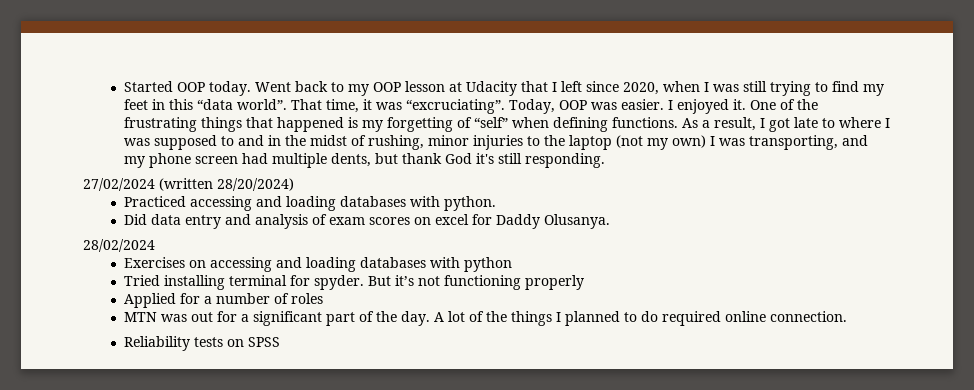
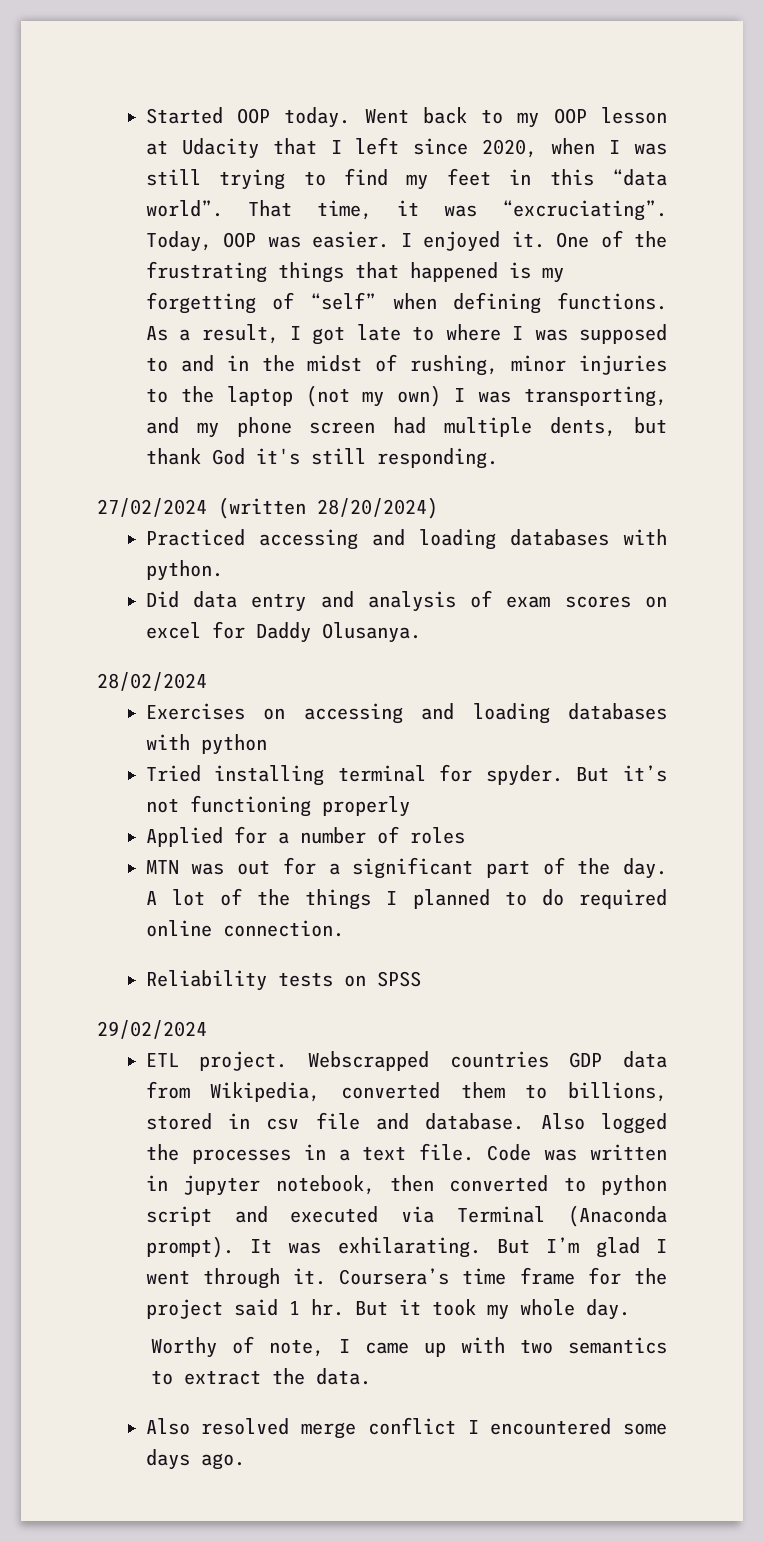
+ 29/02/2024
+ ETL project. Webscrapped countries GDP data from Wikipedia, converted them to billions, stored in csv file and database. Also logged the processes in a text file. Code was written in jupyter notebook, then converted to python script and executed via Terminal (Anaconda prompt). It was exhilarating. But I’m glad I went through it. Coursera’s time frame for the project said 1 hr. But it took my whole day.
+ Worthy of note, I came up with two semantics to extract the data.
+ Also resolved merge conflict I encountered some days ago.

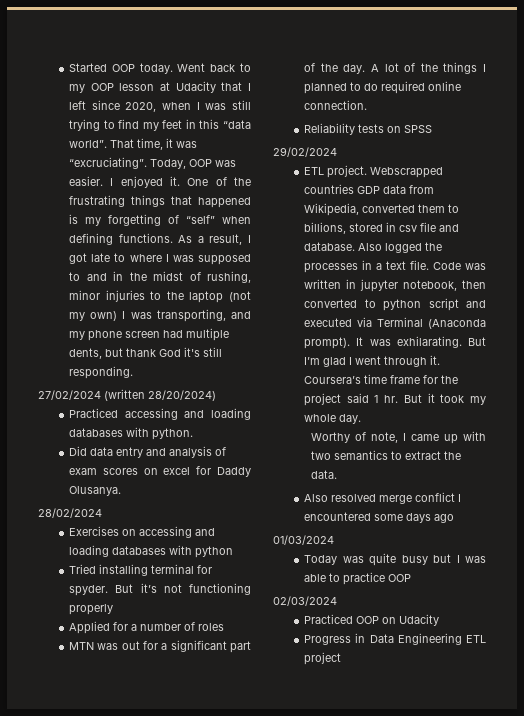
- Also resolved merge conflict I encountered some days ago.
+ Also resolved merge conflict I encountered some days ago
+ 01/03/2024
+ Today was quite busy but I was able to practice OOP
+ 02/03/2024
+ Practiced OOP on Udacity
+ Progress in Data Engineering ETL project

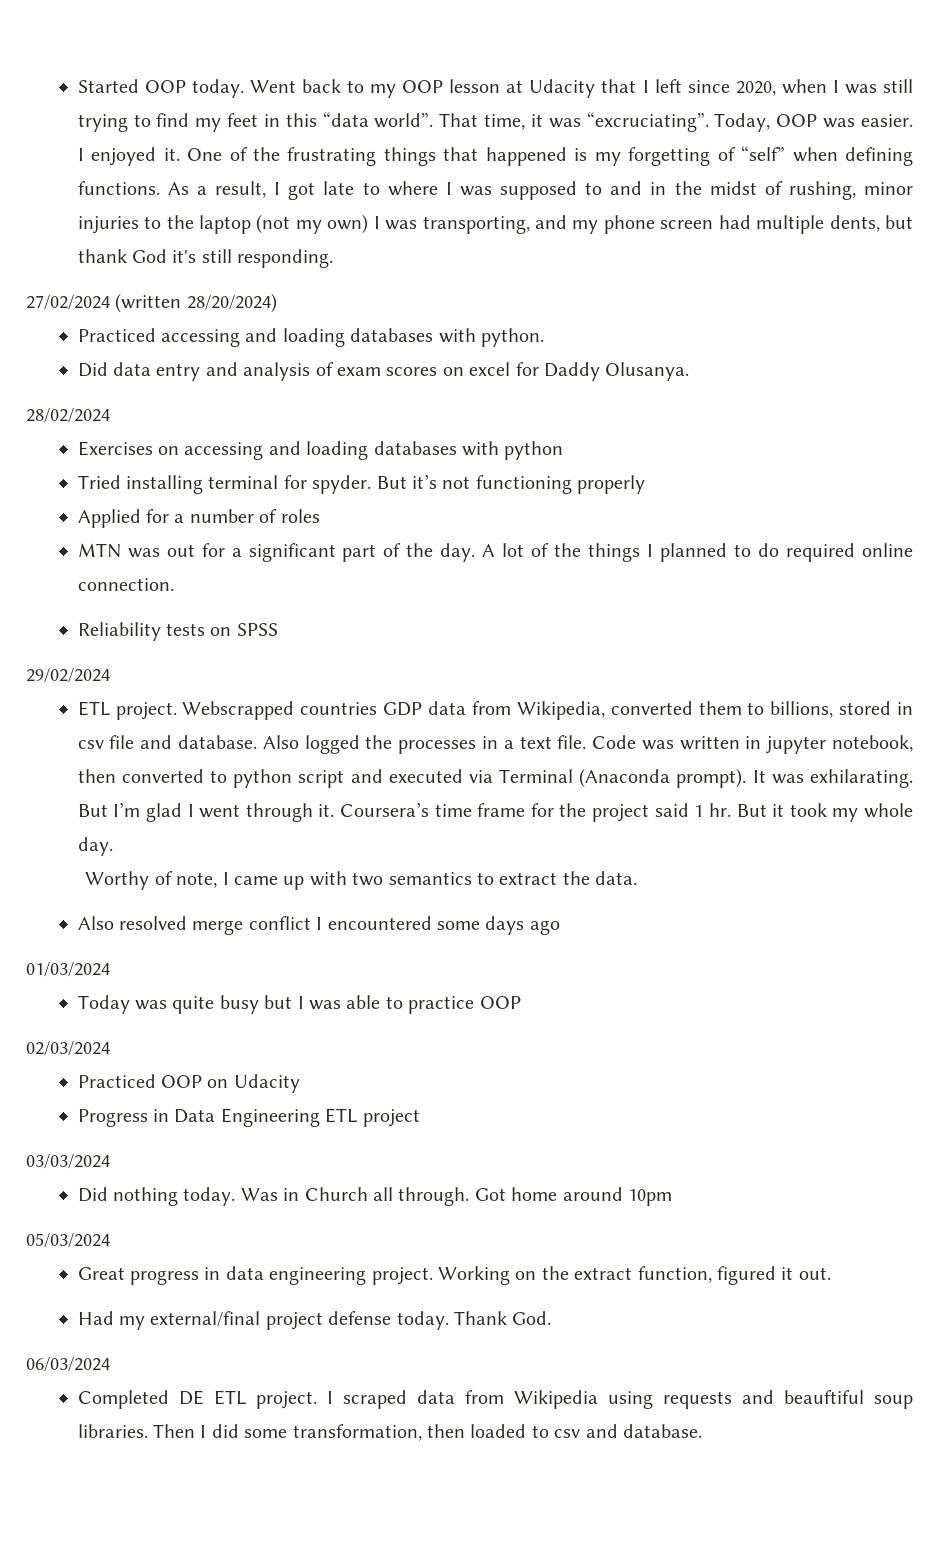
+ 03/03/2024
+ Did nothing today. Was in Church all through. Got home around 10pm
+ 05/03/2024
+ Great progress in data engineering project. Working on the extract function, figured it out.
+ Had my external/final project defense today. Thank God.
+ 06/03/2024
+ Completed DE ETL project. I scraped data from Wikipedia using requests and beauftiful soup libraries. Then I did some transformation, then loaded to csv and database.

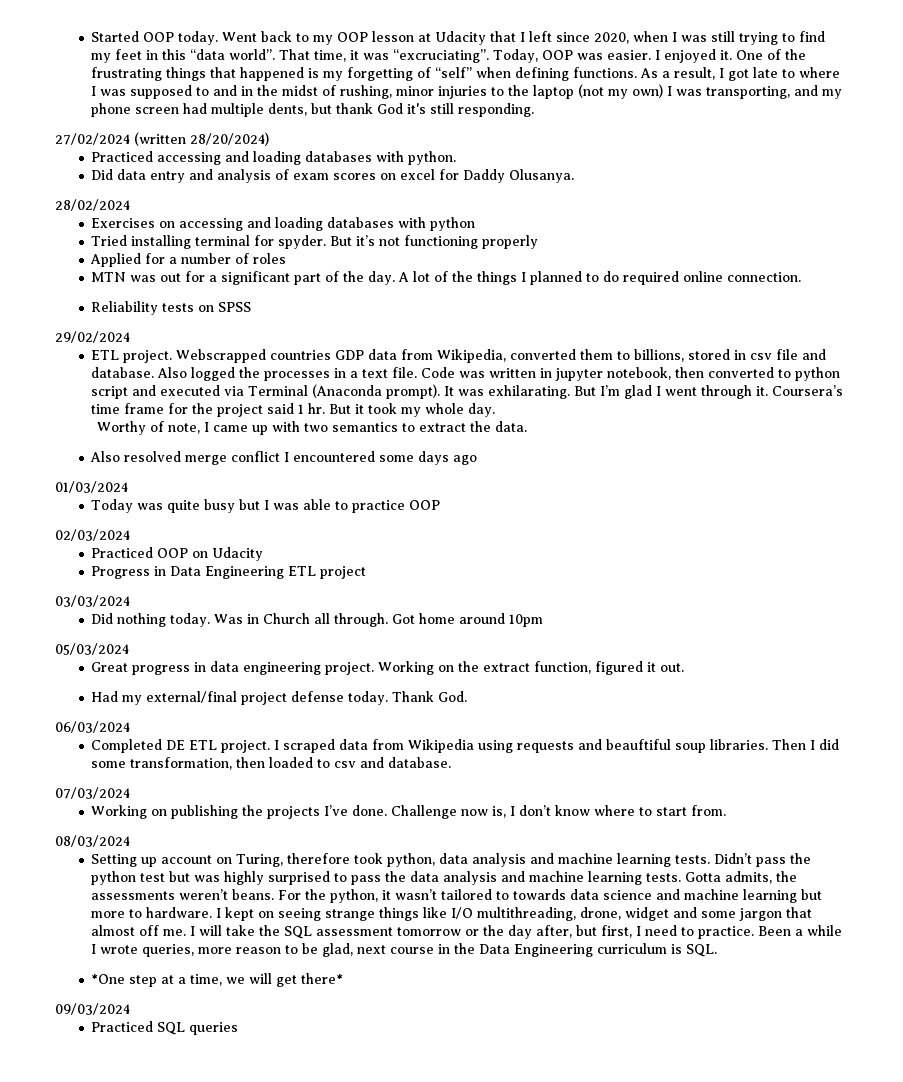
+ 07/03/2024
+ Working on publishing the projects I’ve done. Challenge now is, I don’t know where to start from.
+ 08/03/2024
+ Setting up account on Turing, therefore took python, data analysis and machine learning tests. Didn’t pass the python test but was highly surprised to pass the data analysis and machine learning tests. Gotta admits, the assessments weren’t beans. For the python, it wasn’t tailored to towards data science and machine learning but more to hardware. I kept on seeing strange things like I/O multithreading, drone, widget and some jargon that almost off me. I will take the SQL assessment tomorrow or the day after, but first, I need to practice. Been a while I wrote queries, more reason to be glad, next course in the Data Engineering curriculum is SQL.
+ *One step at a time, we will get there*
+ 09/03/2024
+ Practiced SQL queries

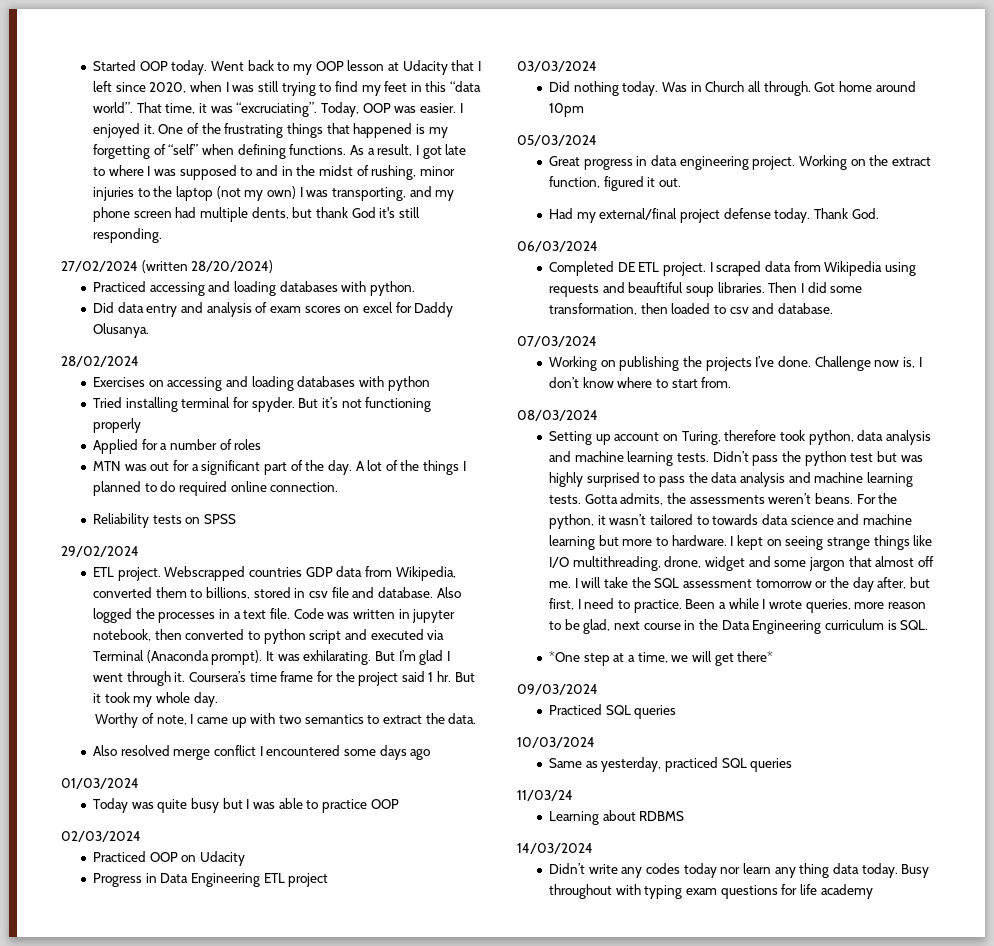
+ 10/03/2024
+ Same as yesterday, practiced SQL queries
+ 11/03/24
+ Learning about RDBMS
+ 14/03/2024
+ Didn’t write any codes today nor learn any thing data today. Busy throughout with typing exam questions for life academy

